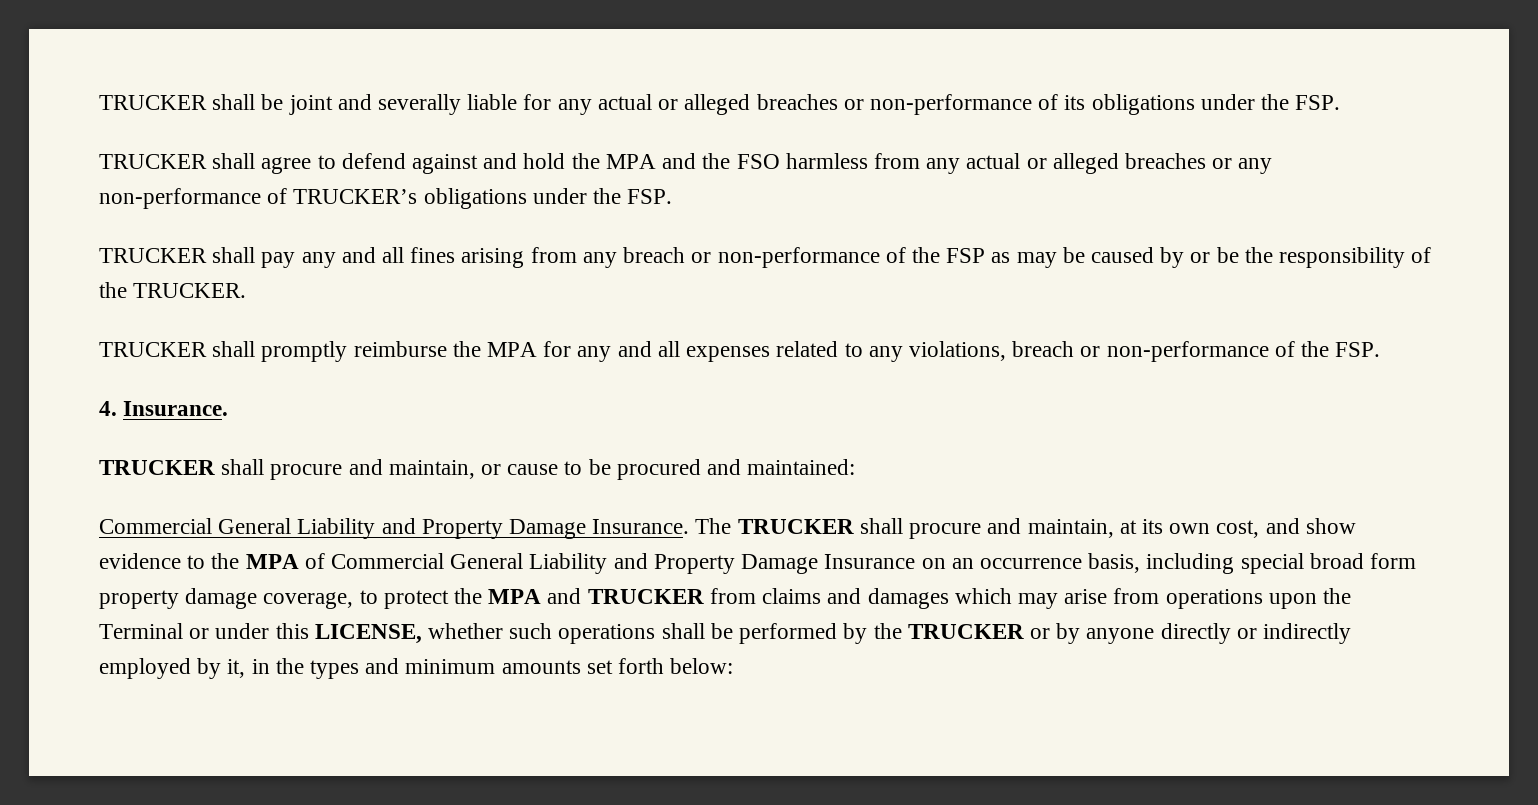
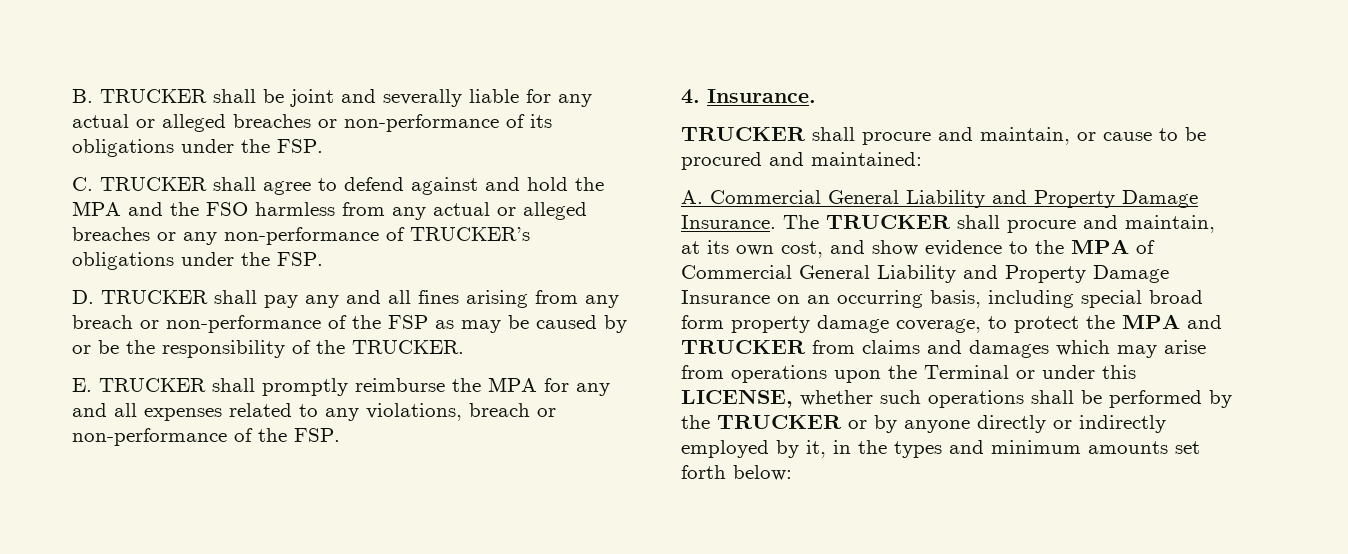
- TRUCKER shall be joint and severally liable for any actual or alleged breaches or non-performance of its obligations under the FSP.
+ B. TRUCKER shall be joint and severally liable for any actual or alleged breaches or non-performance of its obligations under the FSP.
- TRUCKER shall agree to defend against and hold the MPA and the FSO harmless from any actual or alleged breaches or any non-performance of TRUCKER’s obligations under the FSP.
+ C. TRUCKER shall agree to defend against and hold the MPA and the FSO harmless from any actual or alleged breaches or any non-performance of TRUCKER’s obligations under the FSP.
- TRUCKER shall pay any and all fines arising from any breach or non-performance of the FSP as may be caused by or be the responsibility of the TRUCKER.
+ D. TRUCKER shall pay any and all fines arising from any breach or non-performance of the FSP as may be caused by or be the responsibility of the TRUCKER.
- TRUCKER shall promptly reimburse the MPA for any and all expenses related to any violations, breach or non-performance of the FSP.
+ E. TRUCKER shall promptly reimburse the MPA for any and all expenses related to any violations, breach or non-performance of the FSP.
- Commercial General Liability and Property Damage Insurance.
+ A. Commercial General Liability and Property Damage Insurance.
- The TRUCKER shall procure and maintain, at its own cost, and show evidence to the MPA of Commercial General Liability and Property Damage Insurance on an occurrence basis, including special broad form property damage coverage, to protect the MPA and TRUCKER from claims and damages which may arise from operations upon the Terminal or under this LICENSE, whether such operations shall be performed by the TRUCKER or by anyone directly or indirectly employed by it, in the types and minimum amounts set forth below:
+ The TRUCKER shall procure and maintain, at its own cost, and show evidence to the MPA of Commercial General Liability and Property Damage Insurance on an occurring basis, including special broad form property damage coverage, to protect the MPA and TRUCKER from claims and damages which may arise from operations upon the Terminal or under this LICENSE, whether such operations shall be performed by the TRUCKER or by anyone directly or indirectly employed by it, in the types and minimum amounts set forth below:

